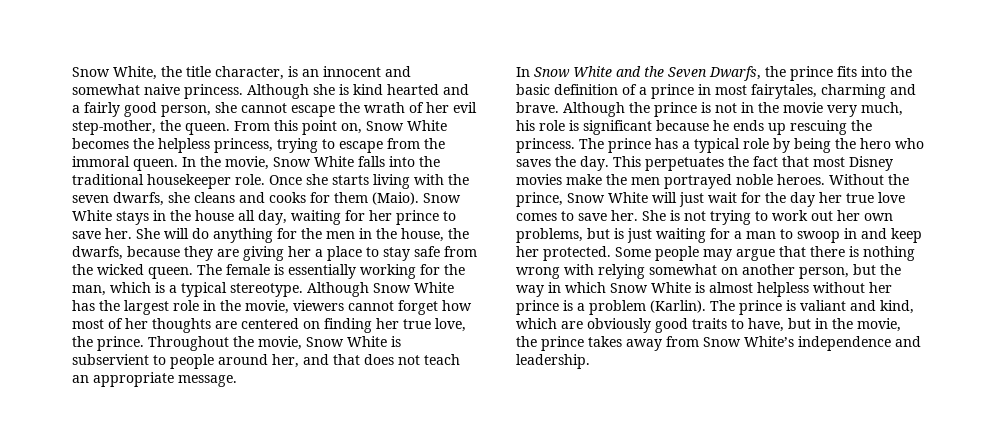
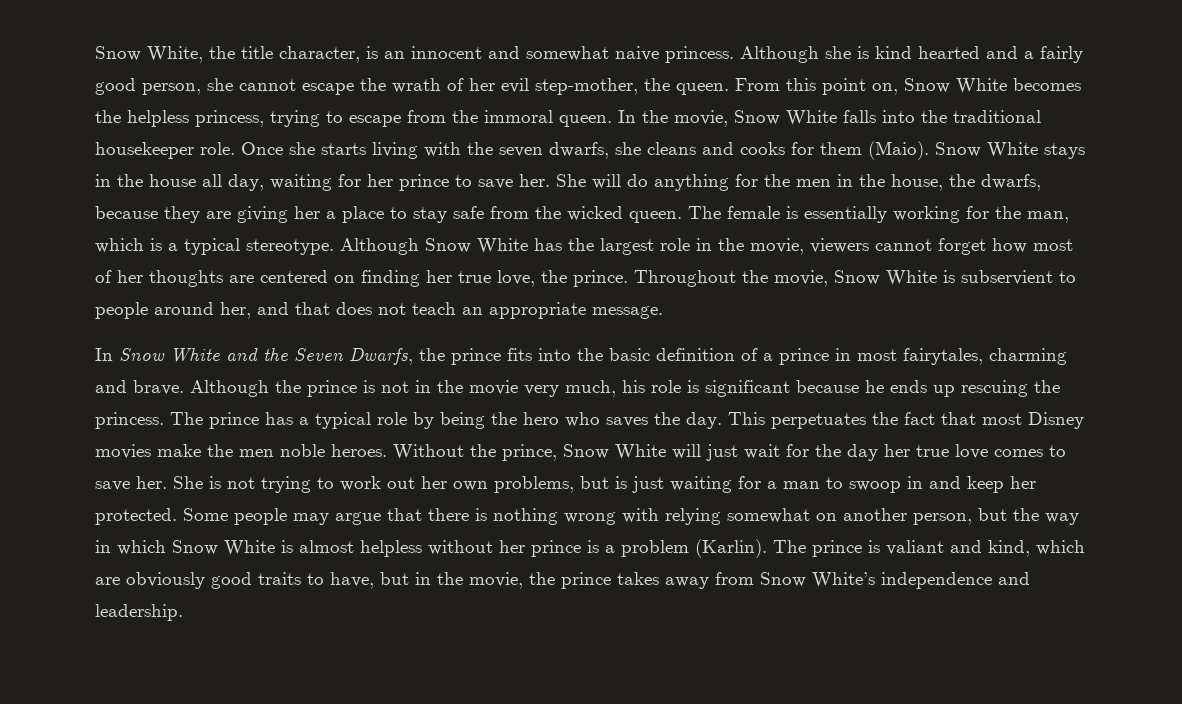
- This perpetuates the fact that most Disney movies make the men portrayed noble heroes.
+ This perpetuates the fact that most Disney movies make the men noble heroes.

